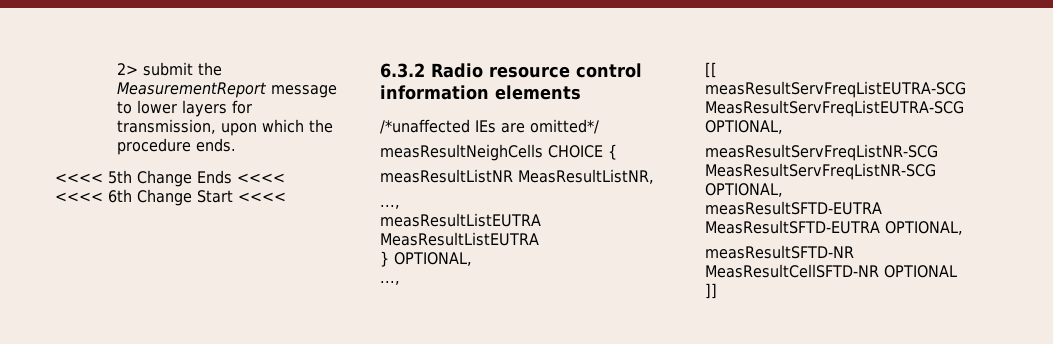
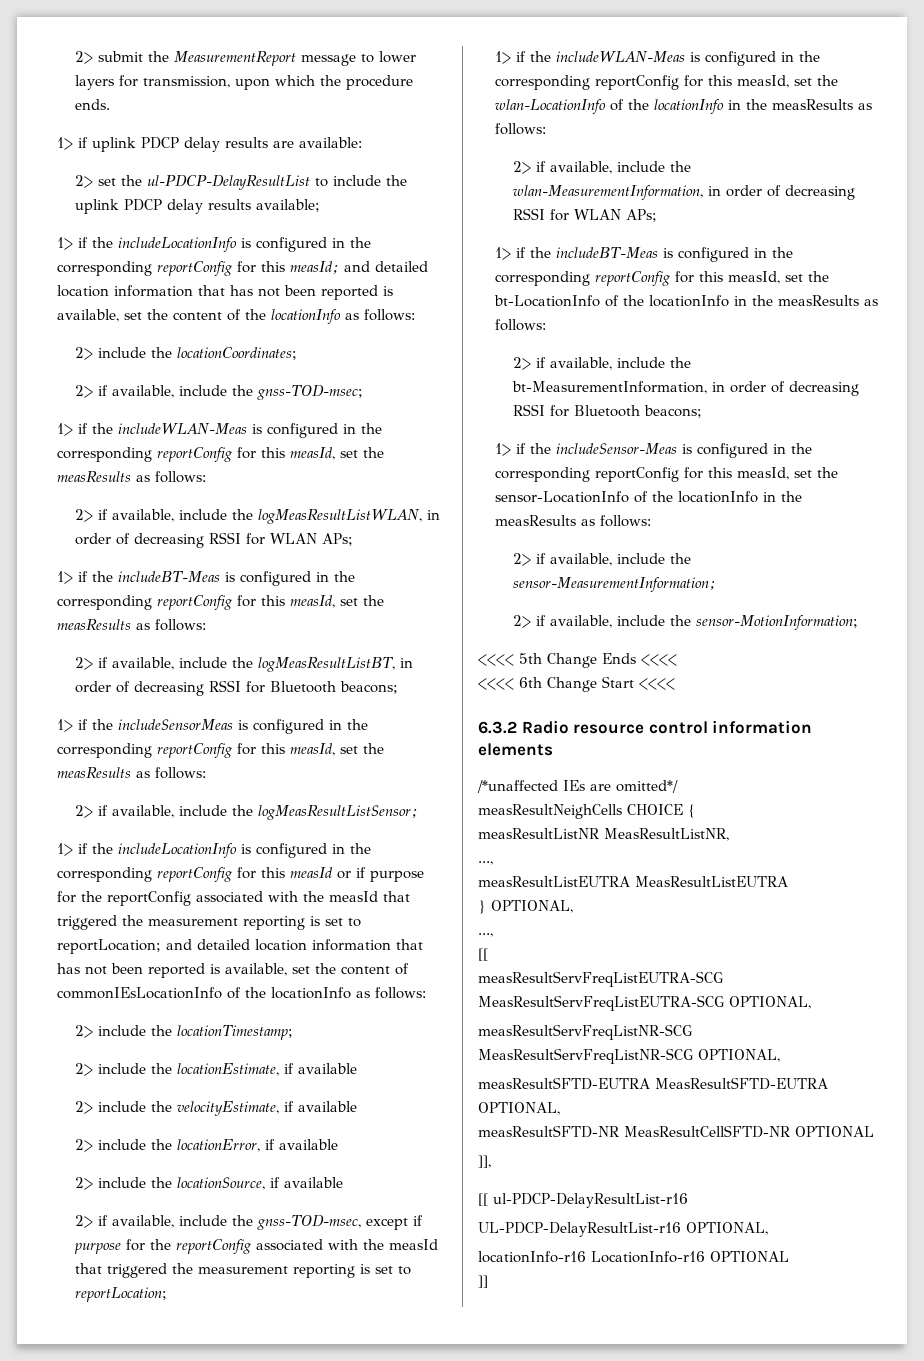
+ 1> if uplink PDCP delay results are available:
+ 2> set the ul-PDCP-DelayResultList to include the uplink PDCP delay results available;
+ 1> if the includeLocationInfo is configured in the corresponding reportConfig for this measId; and detailed location information that has not been reported is available, set the content of the locationInfo as follows:
+ 2> include the locationCoordinates;
+ 2> if available, include the gnss-TOD-msec;
+ 1> if the includeWLAN-Meas is configured in the corresponding reportConfig for this measId, set the measResults as follows:
+ 2> if available, include the logMeasResultListWLAN, in order of decreasing RSSI for WLAN APs;
+ 1> if the includeBT-Meas is configured in the corresponding reportConfig for this measId, set the measResults as follows:
+ 2> if available, include the logMeasResultListBT, in order of decreasing RSSI for Bluetooth beacons;
+ 1> if the includeSensorMeas is configured in the corresponding reportConfig for this measId, set the measResults as follows:
+ 2> if available, include the logMeasResultListSensor;
+ 1> if the includeLocationInfo is configured in the corresponding reportConfig for this measId or if purpose for the reportConfig associated with the measId that triggered the measurement reporting is set to reportLocation; and detailed location information that has not been reported is available, set the content of commonIEsLocationInfo of the locationInfo as follows:
+ 2> include the locationTimestamp;
+ 2> include the locationEstimate, if available
+ 2> include the velocityEstimate, if available
+ 2> include the locationError, if available
+ 2> include the locationSource, if available
+ 2> if available, include the gnss-TOD-msec, except if purpose for the reportConfig associated with the measId that triggered the measurement reporting is set to reportLocation;
+ 1> if the includeWLAN-Meas is configured in the corresponding reportConfig for this measId, set the wlan-LocationInfo of the locationInfo in the measResults as follows:
+ 2> if available, include the wlan-MeasurementInformation, in order of decreasing RSSI for WLAN APs;
+ 1> if the includeBT-Meas is configured in the corresponding reportConfig for this measId, set the bt-LocationInfo of the locationInfo in the measResults as follows:
+ 2> if available, include the bt-MeasurementInformation, in order of decreasing RSSI for Bluetooth beacons;
+ 1> if the includeSensor-Meas is configured in the corresponding reportConfig for this measId, set the sensor-LocationInfo of the locationInfo in the measResults as follows:
+ 2> if available, include the sensor-MeasurementInformation;
+ 2> if available, include the sensor-MotionInformation;
+ ]],
+ [[ ul-PDCP-DelayResultList-r16
+ UL-PDCP-DelayResultList-r16 OPTIONAL,
+ locationInfo-r16 LocationInfo-r16 OPTIONAL

